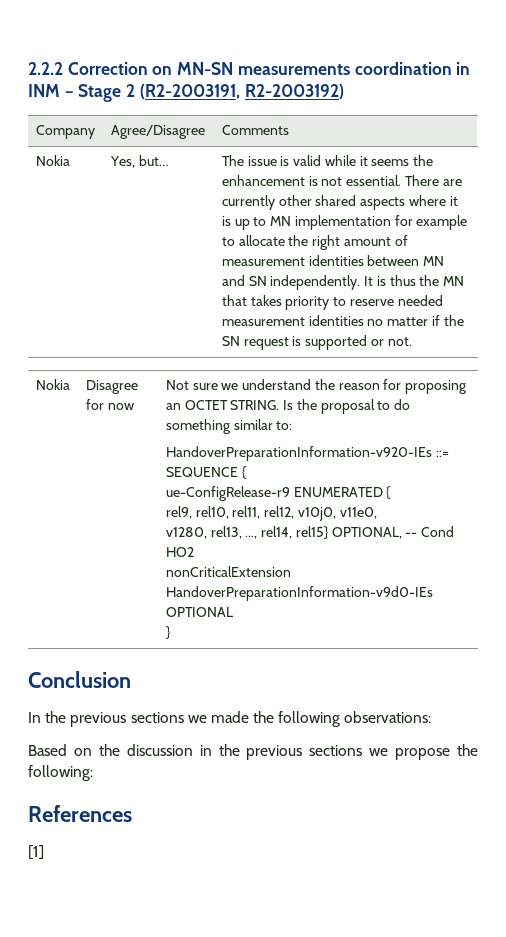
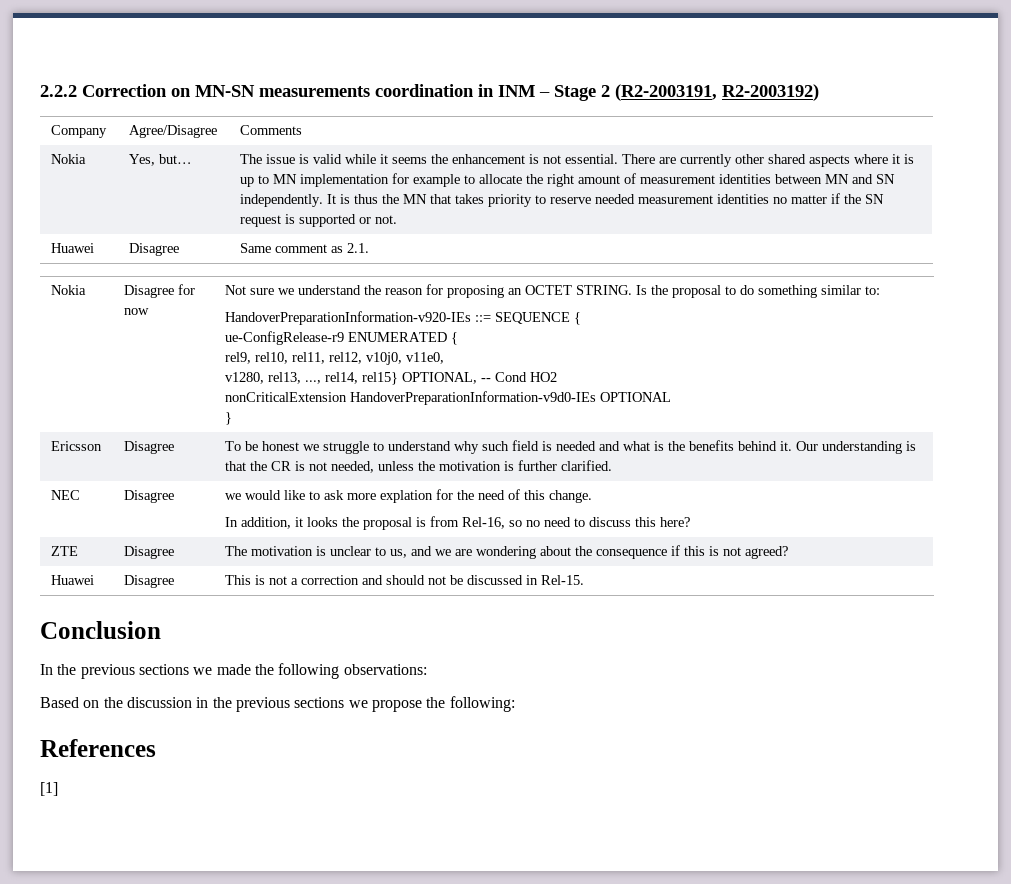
+ Huawei | Disagree | Same comment as 2.1.
+ Ericsson | Disagree | To be honest we struggle to understand why such field is needed and what is the benefits behind it. Our understanding is that the CR is not needed, unless the motivation is further clarified.
+ NEC | Disagree | we would like to ask more explation for the need of this change.
+ In addition, it looks the proposal is from Rel-16, so no need to discuss this here?
+ ZTE | Disagree | The motivation is unclear to us, and we are wondering about the consequence if this is not agreed?
+ Huawei | Disagree | This is not a correction and should not be discussed in Rel-15.

